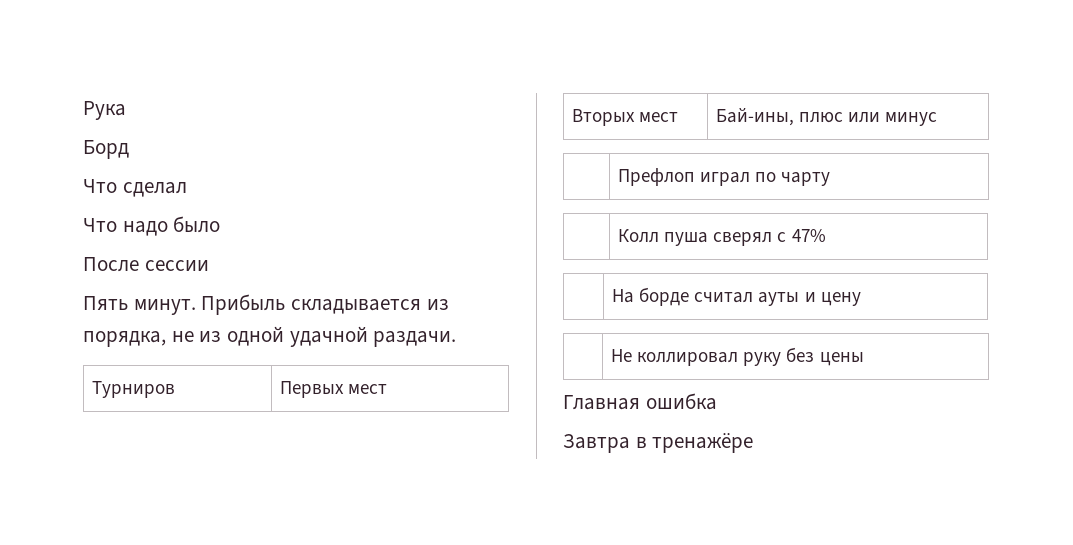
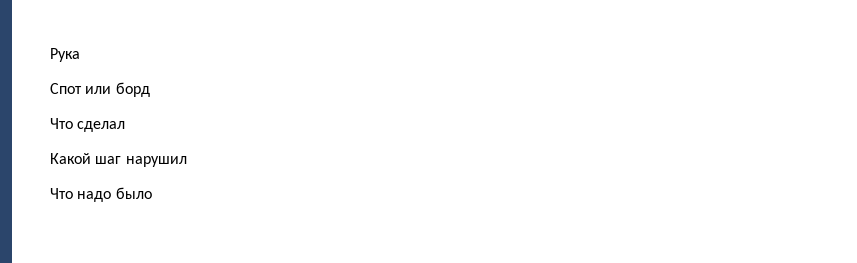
- Борд
+ Спот или борд
+ Какой шаг нарушил
- После сессии
- Пять минут. Прибыль складывается из порядка, не из одной удачной раздачи.
- Турниров | Первых мест
- Вторых мест | Бай-ины, плюс или минус
- | Префлоп играл по чарту
- | Колл пуша сверял с 47%
- | На борде считал ауты и цену
- | Не коллировал руку без цены
- Главная ошибка
- Завтра в тренажёре

